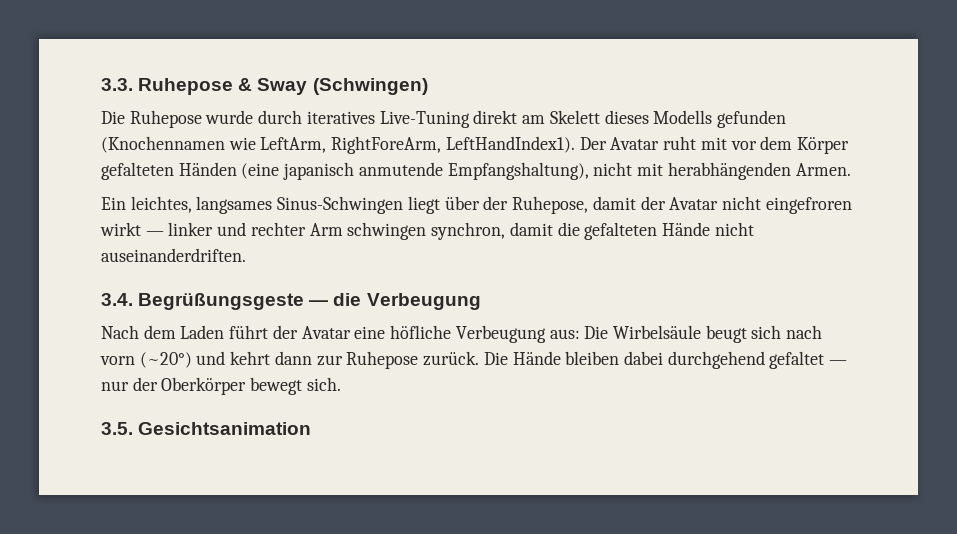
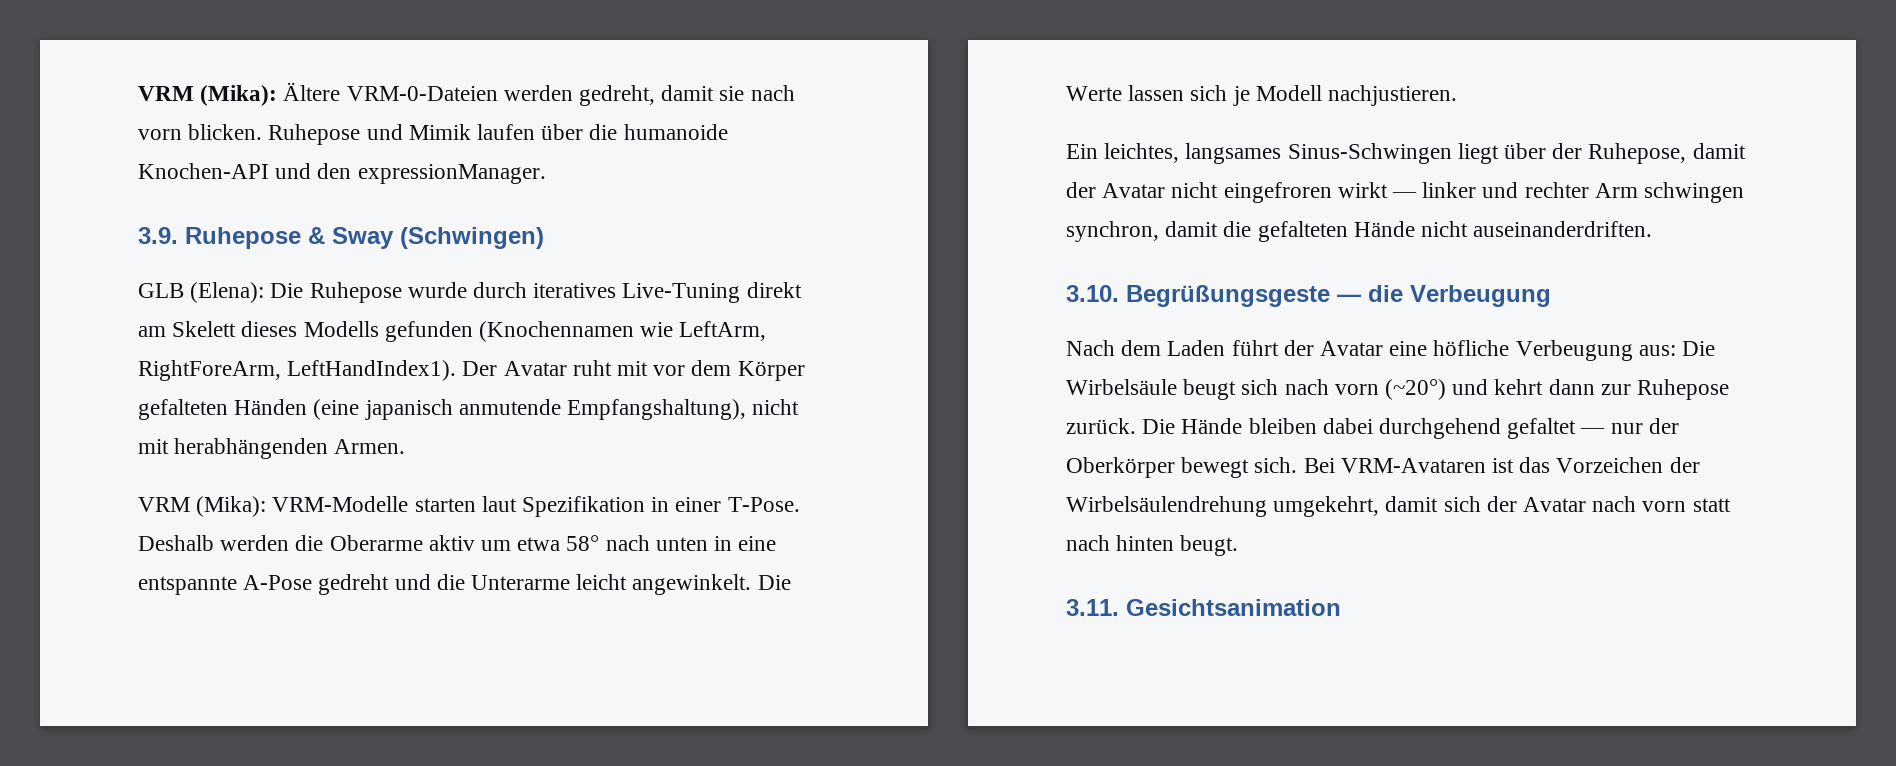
- 3.3. Ruhepose & Sway (Schwingen)
+ VRM (Mika): Ältere VRM-0-Dateien werden gedreht, damit sie nach vorn blicken. Ruhepose und Mimik laufen über die humanoide Knochen-API und den expressionManager.
+ 3.9. Ruhepose & Sway (Schwingen)
- Die Ruhepose wurde durch iteratives Live-Tuning direkt am Skelett dieses Modells gefunden (Knochennamen wie LeftArm, RightForeArm, LeftHandIndex1).
+ GLB (Elena): Die Ruhepose wurde durch iteratives Live-Tuning direkt am Skelett dieses Modells gefunden (Knochennamen wie LeftArm, RightForeArm, LeftHandIndex1).
+ VRM (Mika): VRM-Modelle starten laut Spezifikation in einer T-Pose. Deshalb werden die Oberarme aktiv um etwa 58° nach unten in eine entspannte A-Pose gedreht und die Unterarme leicht angewinkelt. Die Werte lassen sich je Modell nachjustieren.
- 3.4. Begrüßungsgeste — die Verbeugung
+ 3.10. Begrüßungsgeste — die Verbeugung
- Die Hände bleiben dabei durchgehend gefaltet — nur der Oberkörper bewegt sich.
- 3.5. Gesichtsanimation
+ Die Hände bleiben dabei durchgehend gefaltet — nur der Oberkörper bewegt sich. Bei VRM-Avataren ist das Vorzeichen der Wirbelsäulendrehung umgekehrt, damit sich der Avatar nach vorn statt nach hinten beugt.
+ 3.11. Gesichtsanimation

